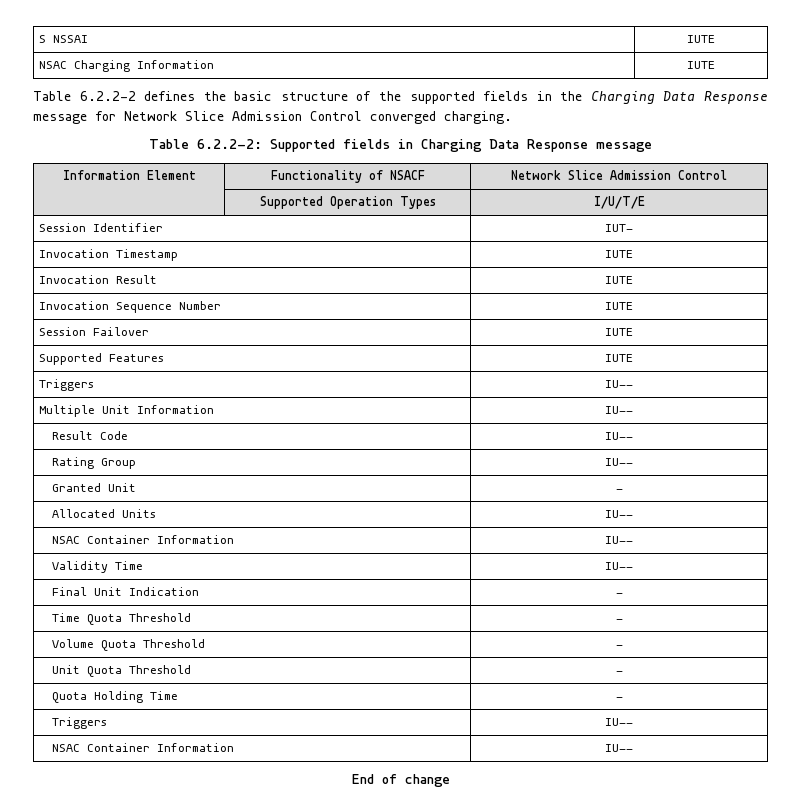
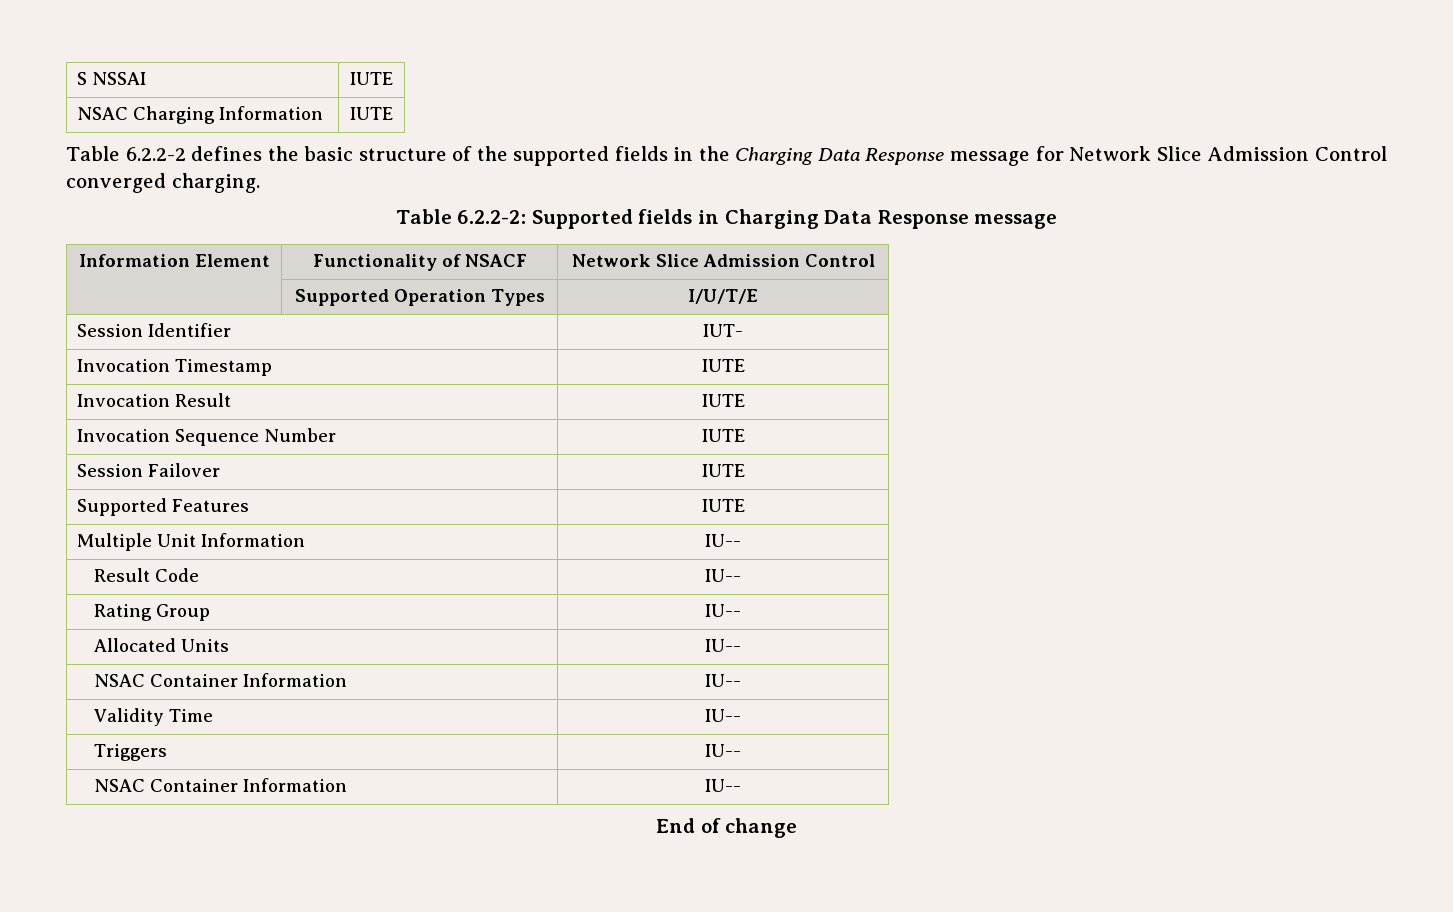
  Supported Features | IUTE
- Triggers | IU--
- Granted Unit | -
- Final Unit Indication | -
- Time Quota Threshold | -
- Volume Quota Threshold | -
- Unit Quota Threshold | -
- Quota Holding Time | -

